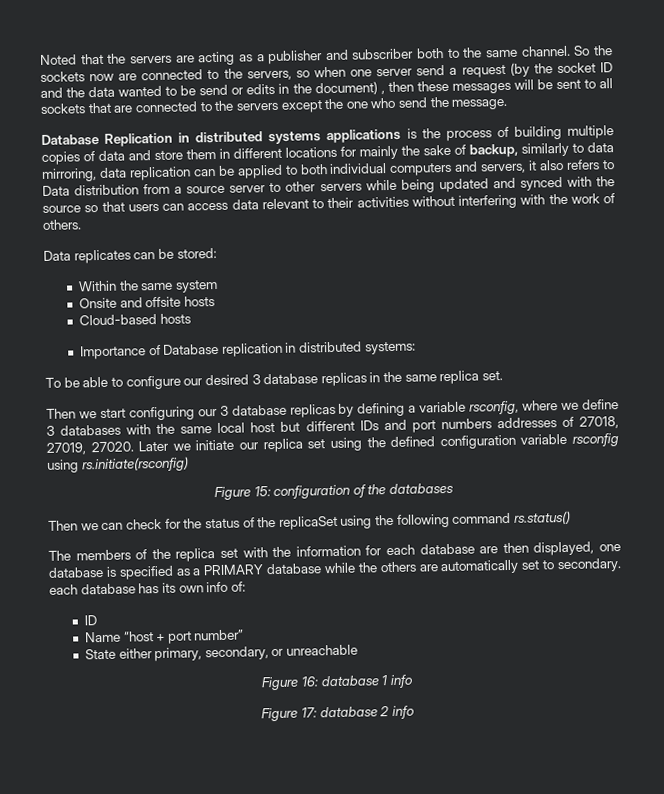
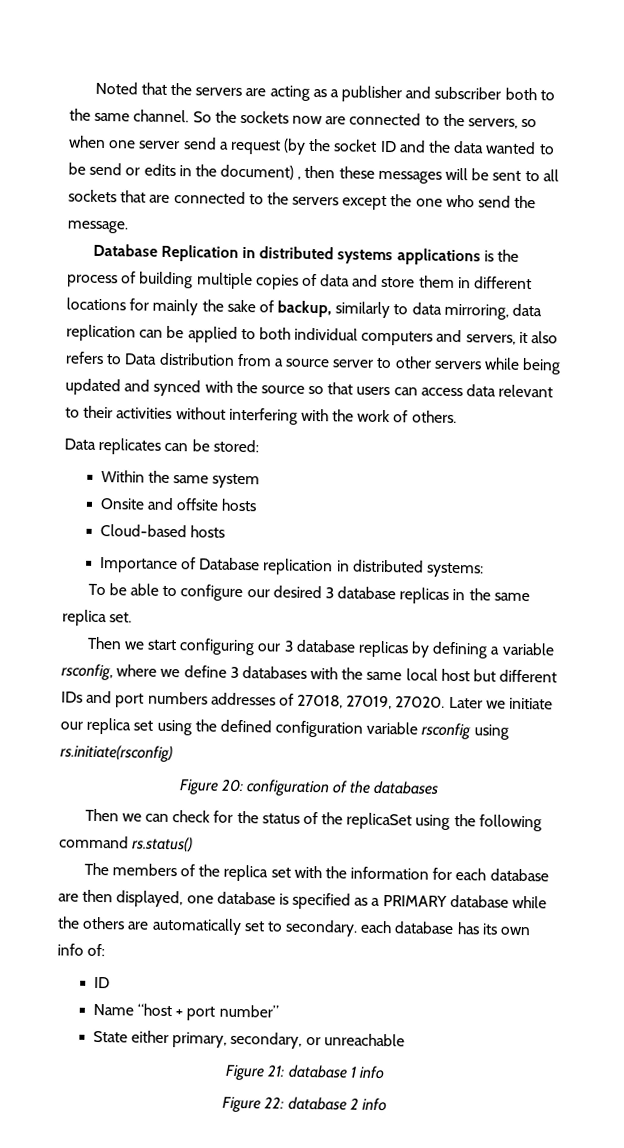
- Figure 15: configuration of the databases
+ Figure 20: configuration of the databases
- Figure 16: database 1 info
+ Figure 21: database 1 info
- Figure 17: database 2 info
+ Figure 22: database 2 info

